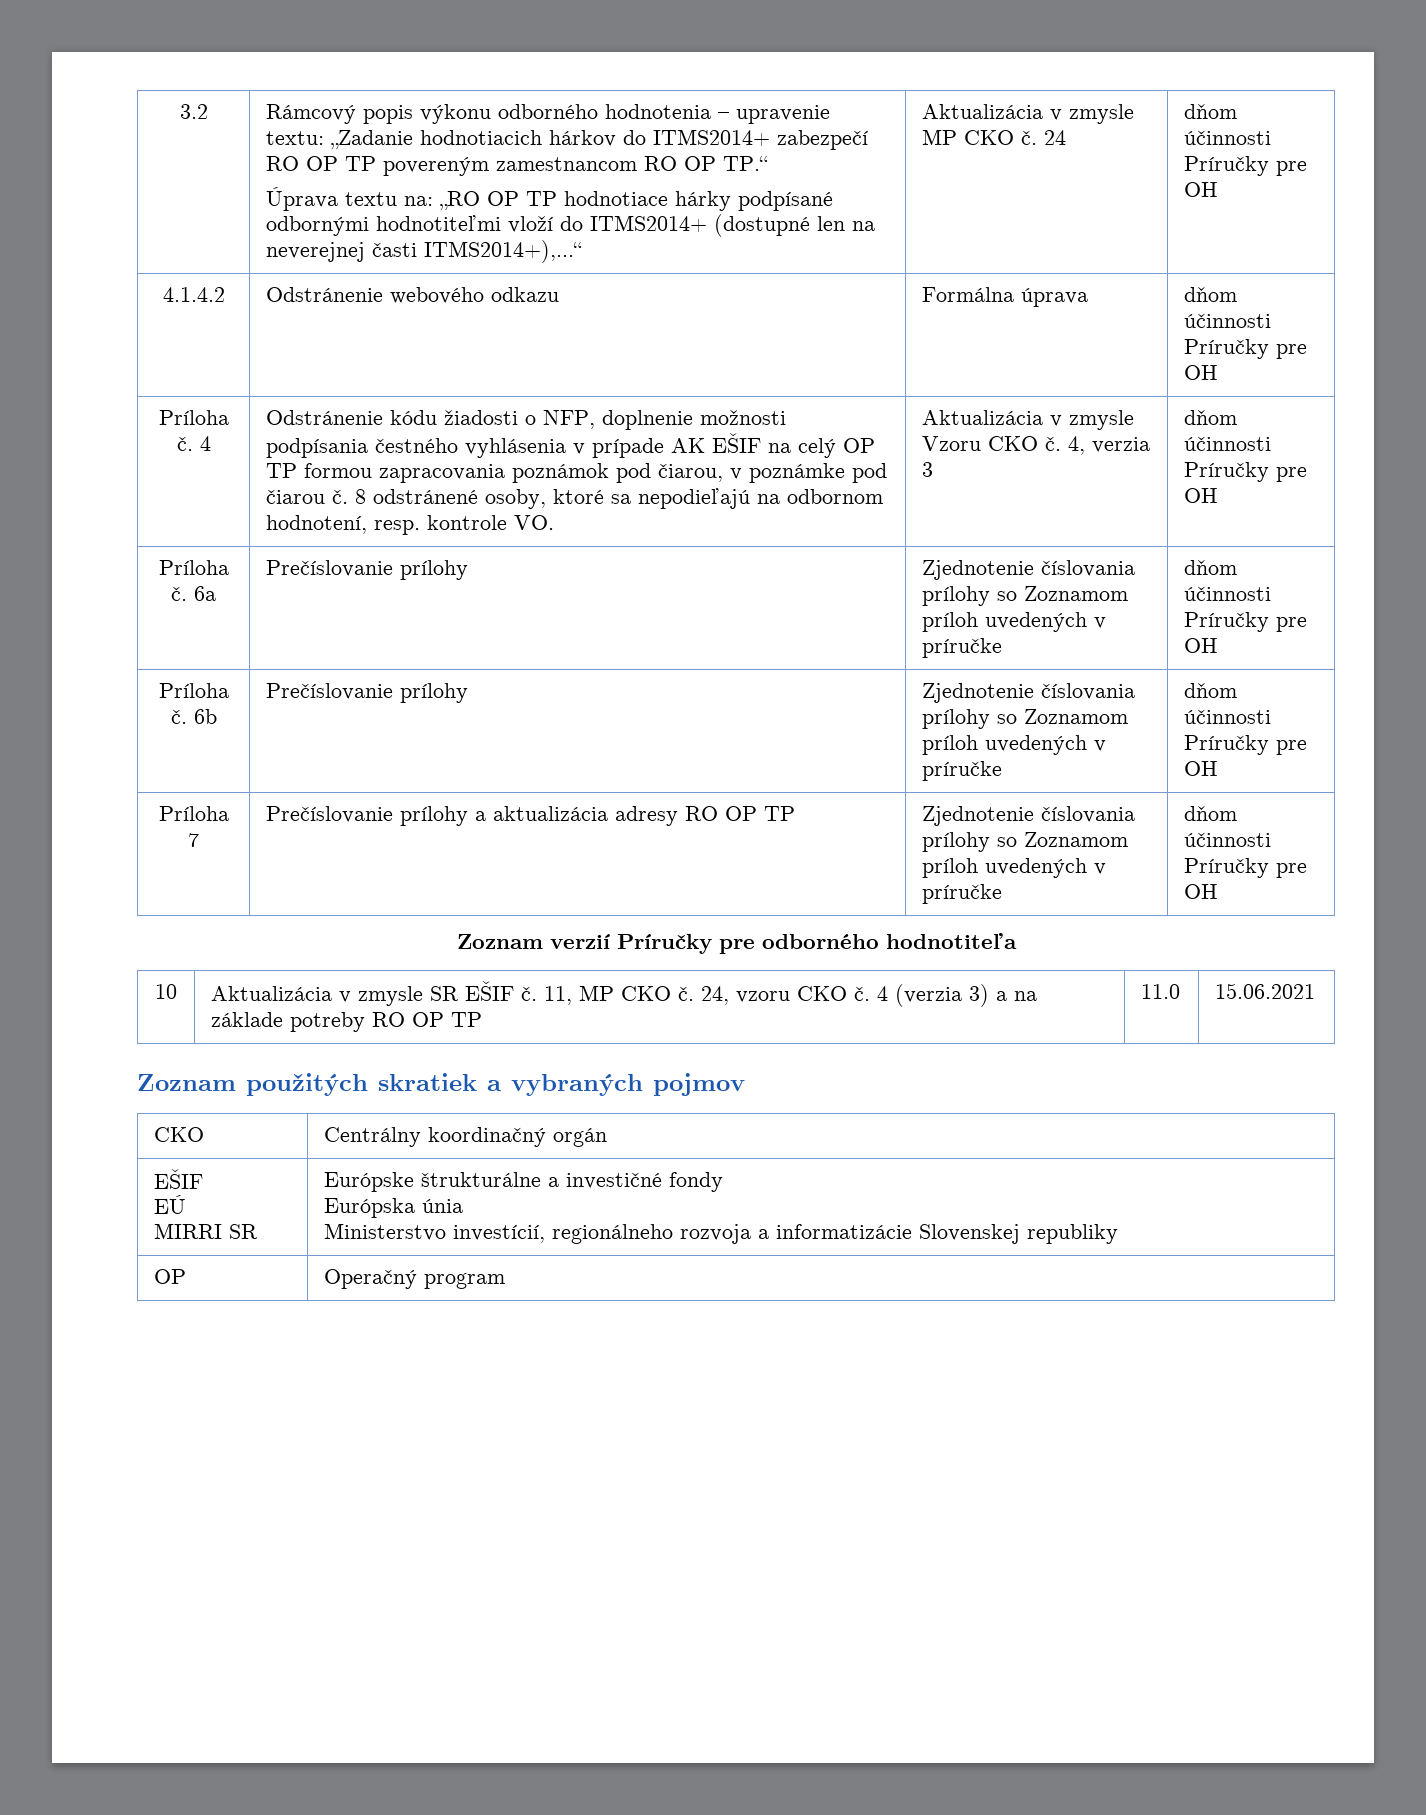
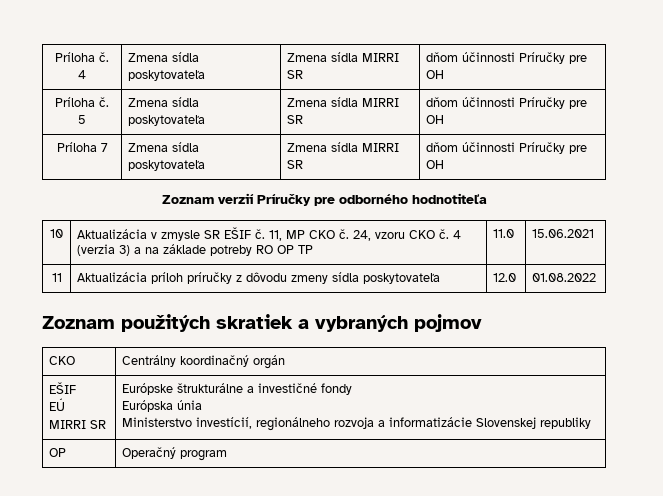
- 3.2 | Rámcový popis výkonu odborného hodnotenia – upravenie textu: „Zadanie hodnotiacich hárkov do ITMS2014+ zabezpečí RO OP TP povereným zamestnancom RO OP TP.“
- Úprava textu na: „RO OP TP hodnotiace hárky podpísané odbornými hodnotiteľmi vloží do ITMS2014+ (dostupné len na neverejnej časti ITMS2014+),...“ | Aktualizácia v zmysle MP CKO č. 24 | dňom účinnosti Príručky pre OH
- 4.1.4.2 | Odstránenie webového odkazu | Formálna úprava | dňom účinnosti Príručky pre OH
- Príloha č. 4 | Odstránenie kódu žiadosti o NFP, doplnenie možnosti podpísania čestného vyhlásenia v prípade AK EŠIF na celý OP TP formou zapracovania poznámok pod čiarou, v poznámke pod čiarou č. 8 odstránené osoby, ktoré sa nepodieľajú na odbornom hodnotení, resp. kontrole VO. | Aktualizácia v zmysle Vzoru CKO č. 4, verzia 3 | dňom účinnosti Príručky pre OH
- Príloha č. 6a | Prečíslovanie prílohy | Zjednotenie číslovania prílohy so Zoznamom príloh uvedených v príručke | dňom účinnosti Príručky pre OH
- Príloha č. 6b | Prečíslovanie prílohy | Zjednotenie číslovania prílohy so Zoznamom príloh uvedených v príručke | dňom účinnosti Príručky pre OH
+ Príloha č. 4 | Zmena sídla poskytovateľa | Zmena sídla MIRRI SR | dňom účinnosti Príručky pre OH
+ Príloha č. 5 | Zmena sídla poskytovateľa | Zmena sídla MIRRI SR | dňom účinnosti Príručky pre OH
- Príloha 7 | Prečíslovanie prílohy a aktualizácia adresy RO OP TP | Zjednotenie číslovania prílohy so Zoznamom príloh uvedených v príručke | dňom účinnosti Príručky pre OH
+ Príloha 7 | Zmena sídla poskytovateľa | Zmena sídla MIRRI SR | dňom účinnosti Príručky pre OH
+ 11 | Aktualizácia príloh príručky z dôvodu zmeny sídla poskytovateľa | 12.0 | 01.08.2022

